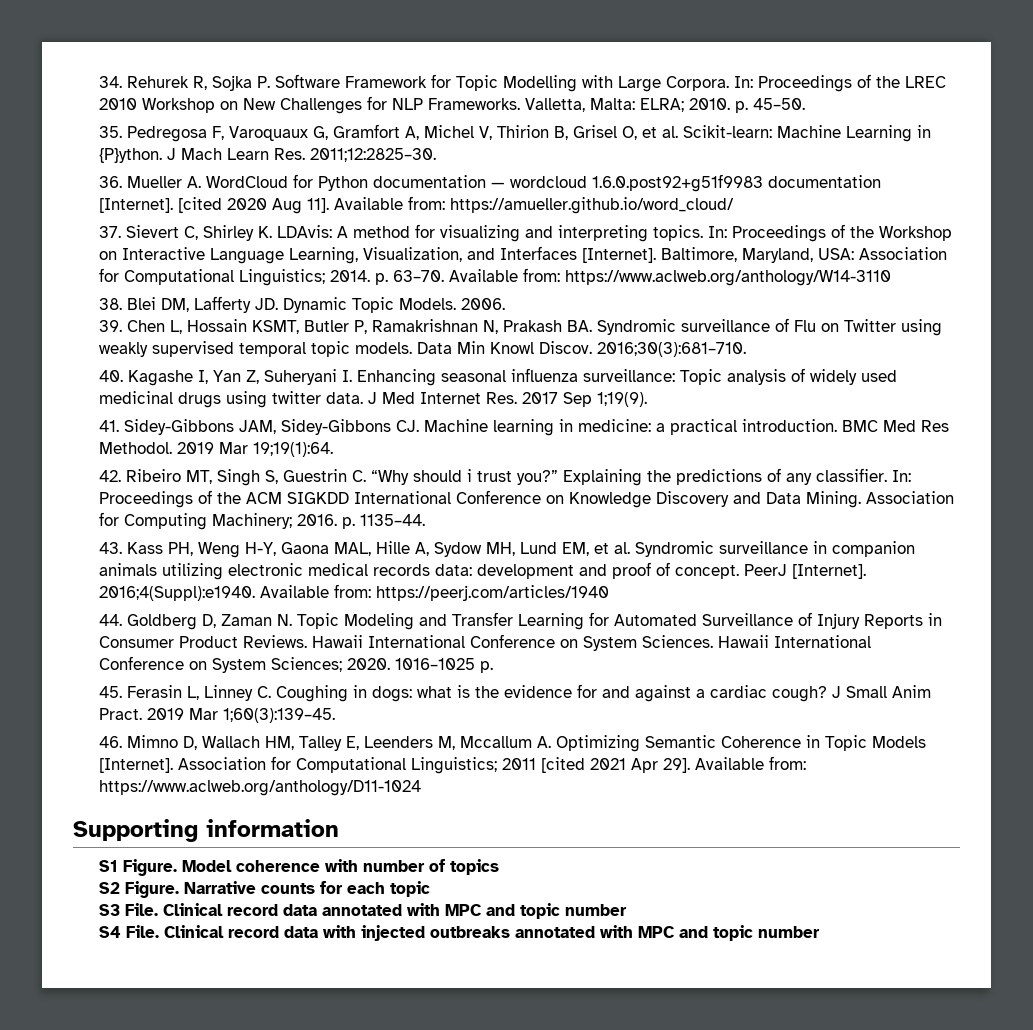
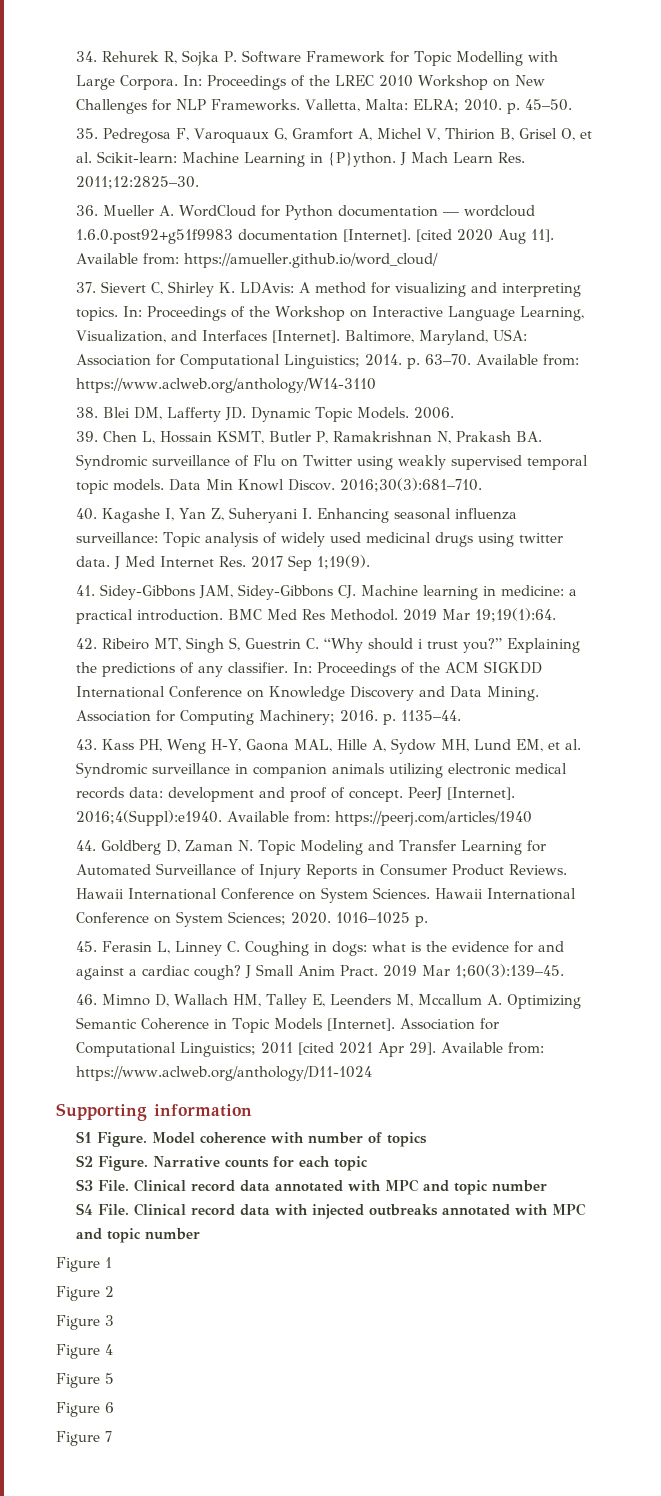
+ Figure 1
+ Figure 2
+ Figure 3
+ Figure 4
+ Figure 5
+ Figure 6
+ Figure 7

